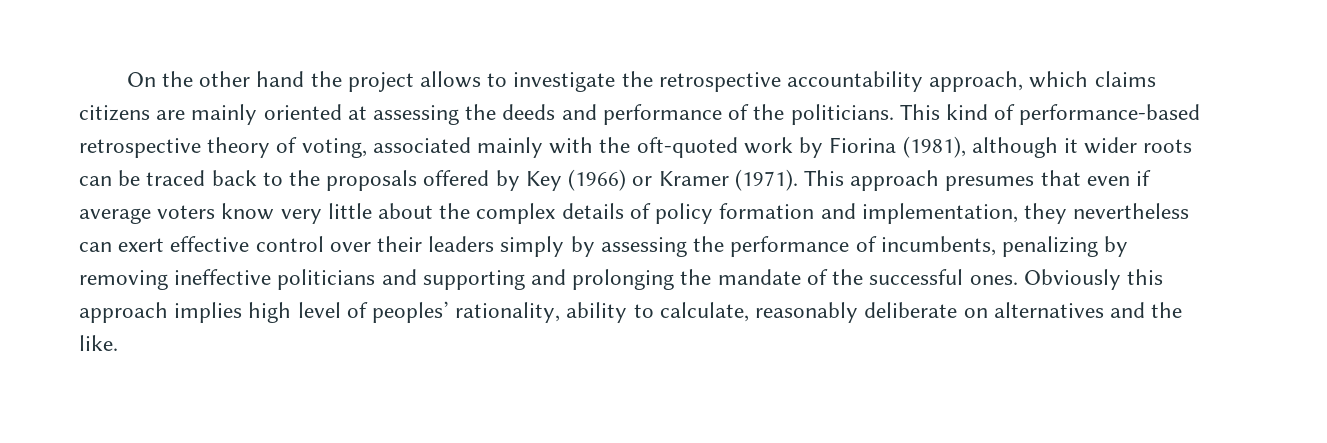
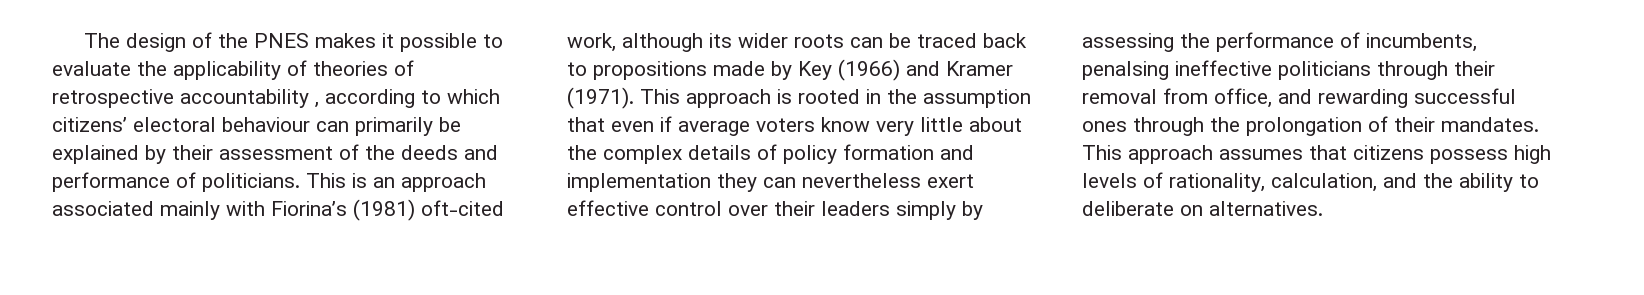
- On the other hand the project allows to investigate the retrospective accountability approach, which claims citizens are mainly oriented at assessing the deeds and performance of the politicians.
+ The design of the PNES makes it possible to evaluate the applicability of theories of retrospective accountability , according to which citizens’ electoral behaviour can primarily be explained by their assessment of the deeds and performance of politicians.
- This kind of performance-based retrospective theory of voting, associated mainly with the oft-quoted work by Fiorina (1981), although it wider roots can be traced back to the proposals offered by Key (1966) or Kramer (1971).
+ This is an approach associated mainly with Fiorina’s (1981) oft-cited work, although its wider roots can be traced back to propositions made by Key (1966) and Kramer (1971).
- This approach presumes that even if average voters know very little about the complex details of policy formation and implementation, they nevertheless can exert effective control over their leaders simply by assessing the performance of incumbents, penalizing by removing ineffective politicians and supporting and prolonging the mandate of the successful ones. Obviously this approach implies high level of peoples’ rationality, ability to calculate, reasonably deliberate on alternatives and the like.
+ This approach is rooted in the assumption that even if average voters know very little about the complex details of policy formation and implementation they can nevertheless exert effective control over their leaders simply by assessing the performance of incumbents, penalsing ineffective politicians through their removal from office, and rewarding successful ones through the prolongation of their mandates. This approach assumes that citizens possess high levels of rationality, calculation, and the ability to deliberate on alternatives.

